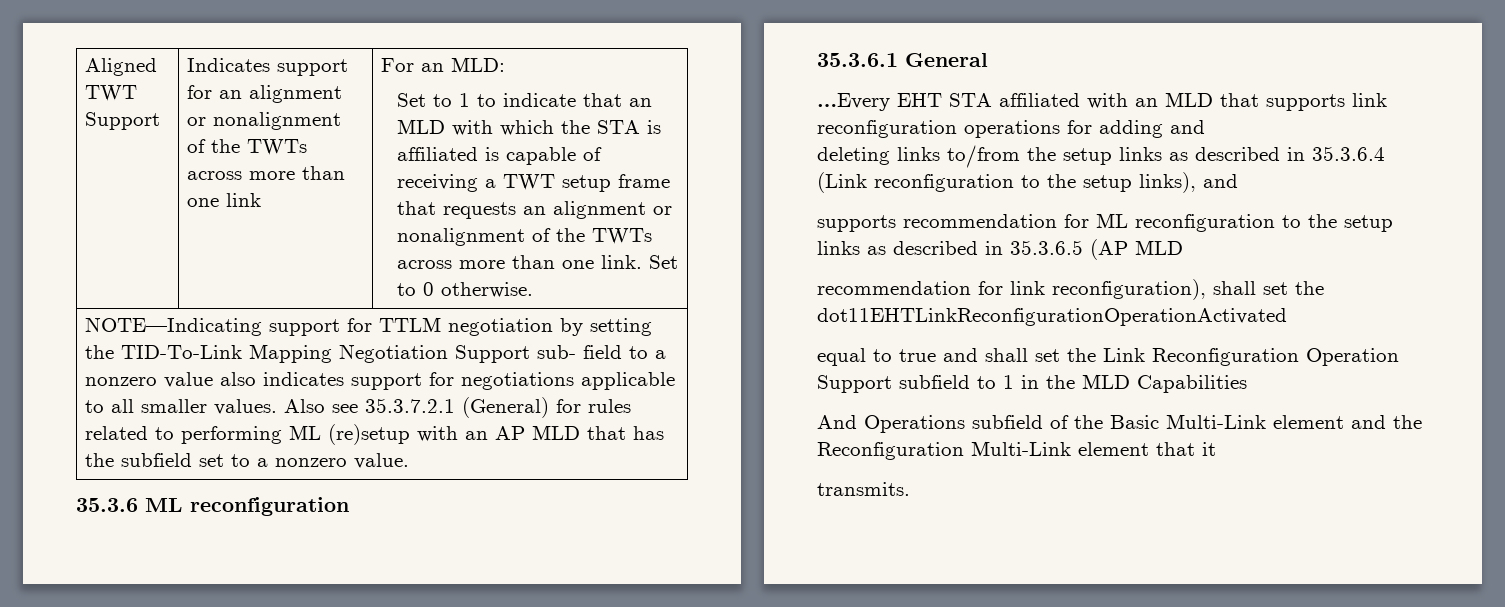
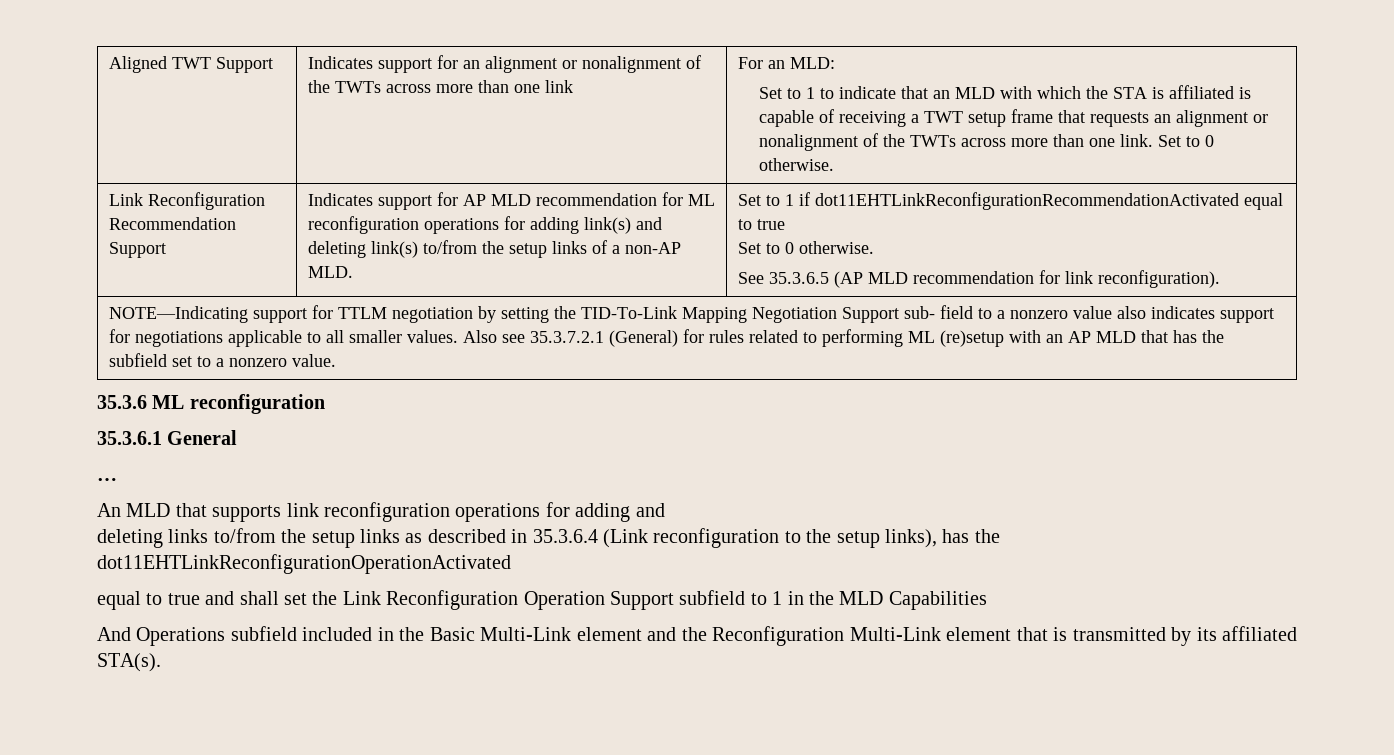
+ Link Reconfiguration Recommendation Support | Indicates support for AP MLD recommendation for ML reconfiguration operations for adding link(s) and deleting link(s) to/from the setup links of a non-AP MLD. | Set to 1 if dot11EHTLinkReconfigurationRecommendationActivated equal to true
+ Set to 0 otherwise.
+ See 35.3.6.5 (AP MLD recommendation for link reconfiguration).
- …Every EHT STA affiliated with an MLD that supports link reconfiguration operations for adding and
+ …
+ An MLD that supports link reconfiguration operations for adding and
- deleting links to/from the setup links as described in 35.3.6.4 (Link reconfiguration to the setup links), and
- supports recommendation for ML reconfiguration to the setup links as described in 35.3.6.5 (AP MLD
- recommendation for link reconfiguration), shall set the dot11EHTLinkReconfigurationOperationActivated
+ deleting links to/from the setup links as described in 35.3.6.4 (Link reconfiguration to the setup links), has the dot11EHTLinkReconfigurationOperationActivated
- And Operations subfield of the Basic Multi-Link element and the Reconfiguration Multi-Link element that it
- transmits.
+ And Operations subfield included in the Basic Multi-Link element and the Reconfiguration Multi-Link element that is transmitted by its affiliated STA(s).

